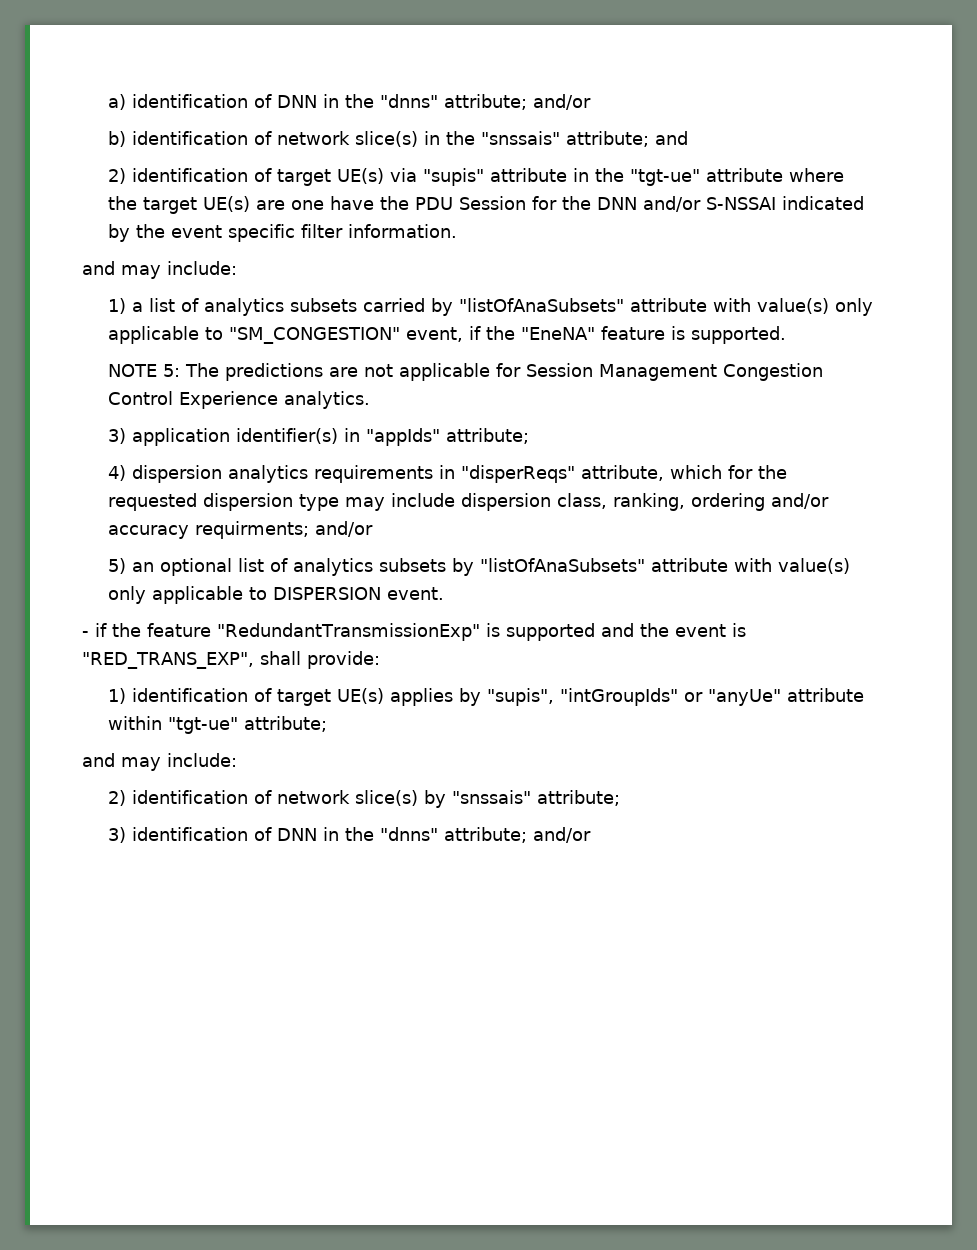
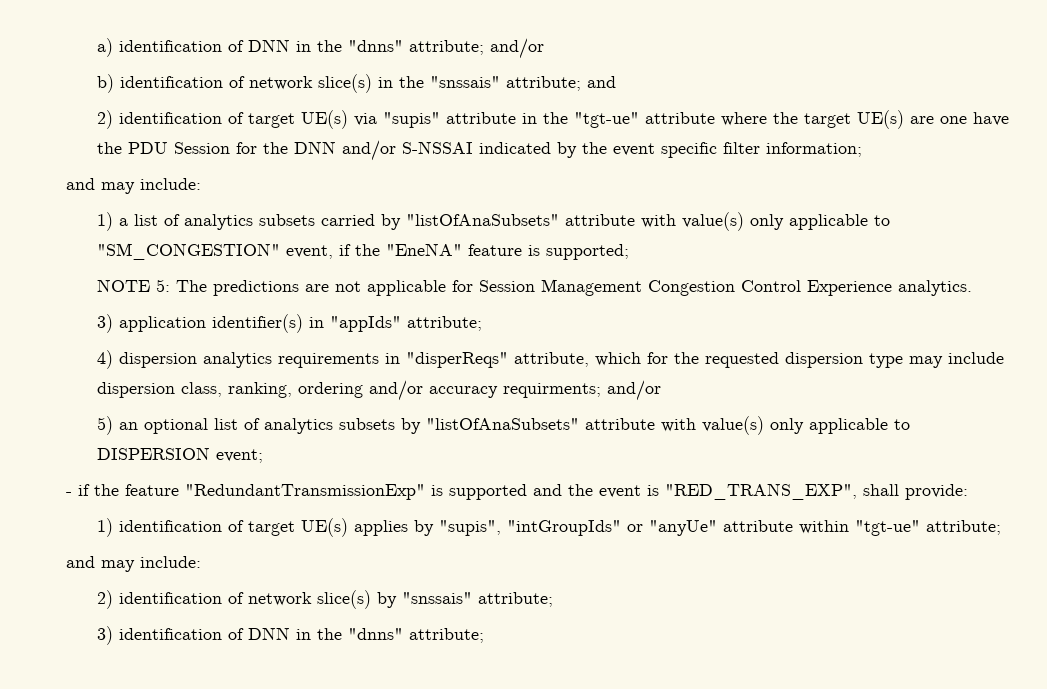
- 2) identification of target UE(s) via "supis" attribute in the "tgt-ue" attribute where the target UE(s) are one have the PDU Session for the DNN and/or S-NSSAI indicated by the event specific filter information.
+ 2) identification of target UE(s) via "supis" attribute in the "tgt-ue" attribute where the target UE(s) are one have the PDU Session for the DNN and/or S-NSSAI indicated by the event specific filter information;
- 1) a list of analytics subsets carried by "listOfAnaSubsets" attribute with value(s) only applicable to "SM_CONGESTION" event, if the "EneNA" feature is supported.
+ 1) a list of analytics subsets carried by "listOfAnaSubsets" attribute with value(s) only applicable to "SM_CONGESTION" event, if the "EneNA" feature is supported;
- 5) an optional list of analytics subsets by "listOfAnaSubsets" attribute with value(s) only applicable to DISPERSION event.
+ 5) an optional list of analytics subsets by "listOfAnaSubsets" attribute with value(s) only applicable to DISPERSION event;
- 3) identification of DNN in the "dnns" attribute; and/or
+ 3) identification of DNN in the "dnns" attribute;

